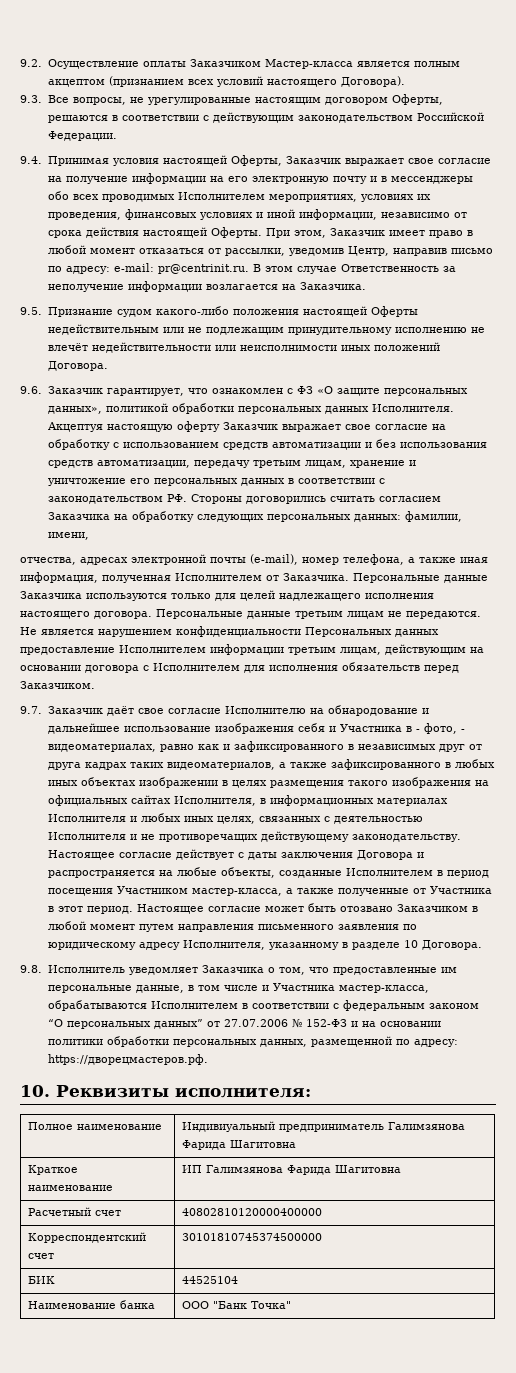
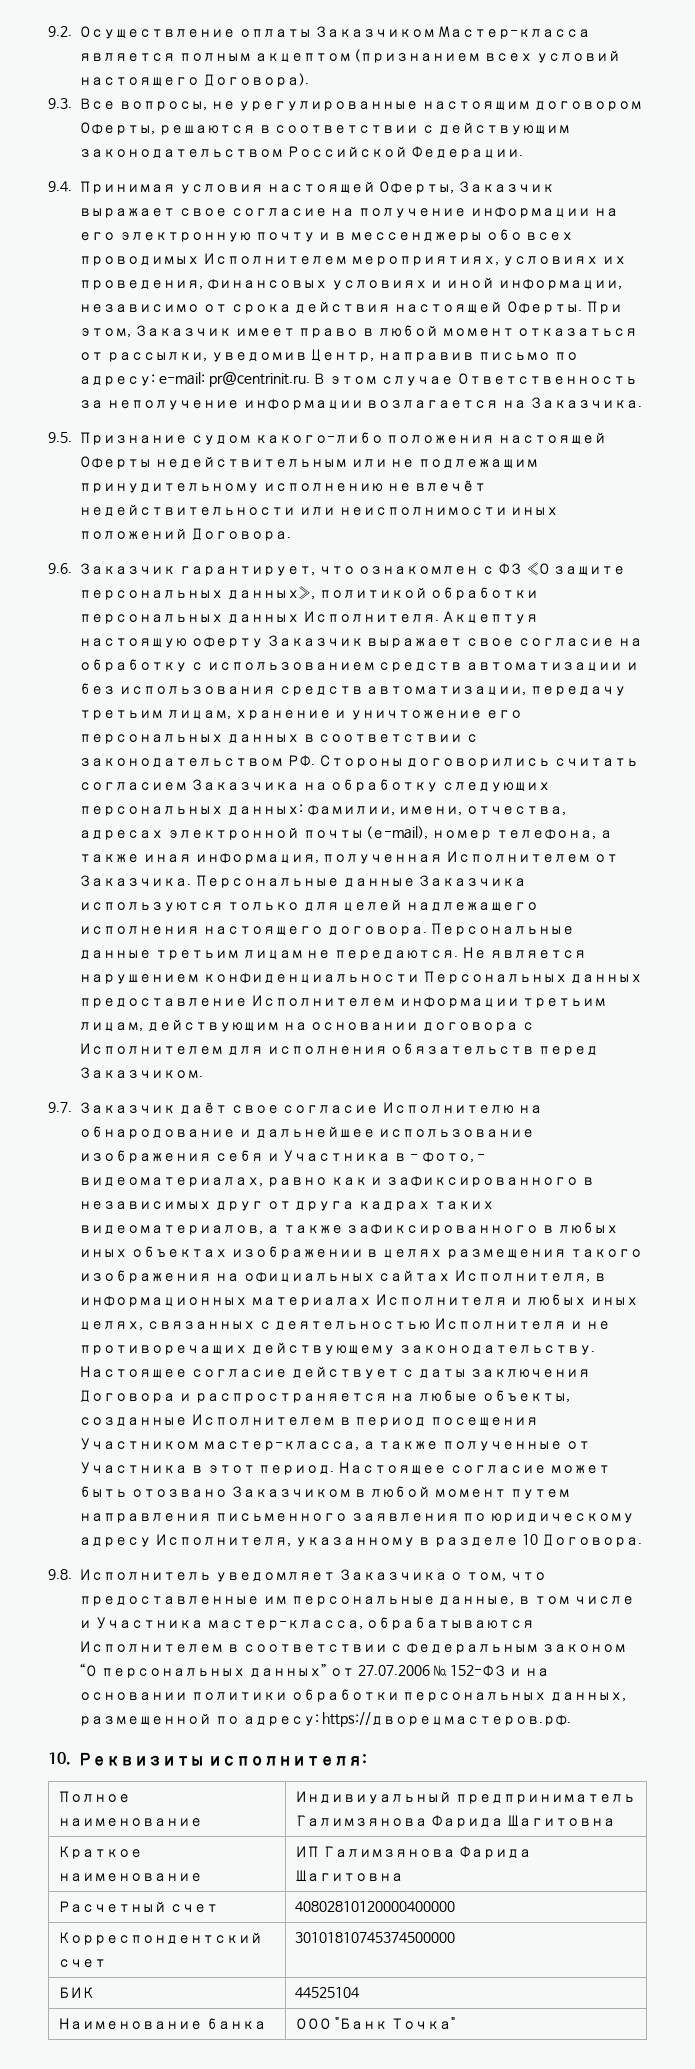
- Акцептуя настоящую оферту Заказчик выражает свое согласие на обработку с использованием средств автоматизации и без использования средств автоматизации, передачу третьим лицам, хранение и уничтожение его персональных данных в соответствии с законодательством РФ. Стороны договорились считать согласием Заказчика на обработку следующих персональных данных: фамилии, имени,
- отчества, адресах электронной почты (е-mail), номер телефона, а также иная информация, полученная Исполнителем от Заказчика.
+ Акцептуя настоящую оферту Заказчик выражает свое согласие на обработку с использованием средств автоматизации и без использования средств автоматизации, передачу третьим лицам, хранение и уничтожение его персональных данных в соответствии с законодательством РФ. Стороны договорились считать согласием Заказчика на обработку следующих персональных данных: фамилии, имени, отчества, адресах электронной почты (е-mail), номер телефона, а также иная информация, полученная Исполнителем от Заказчика.

